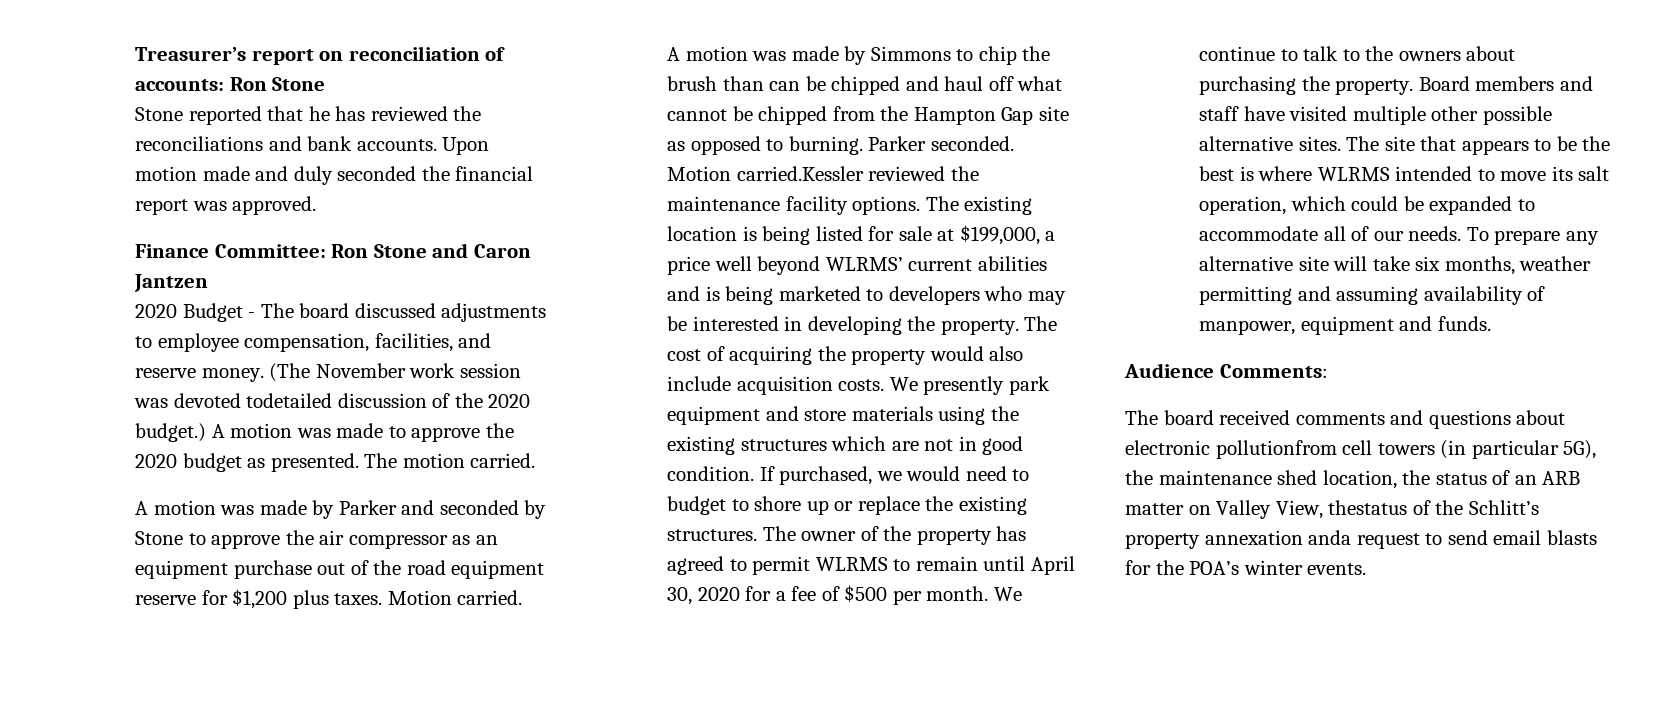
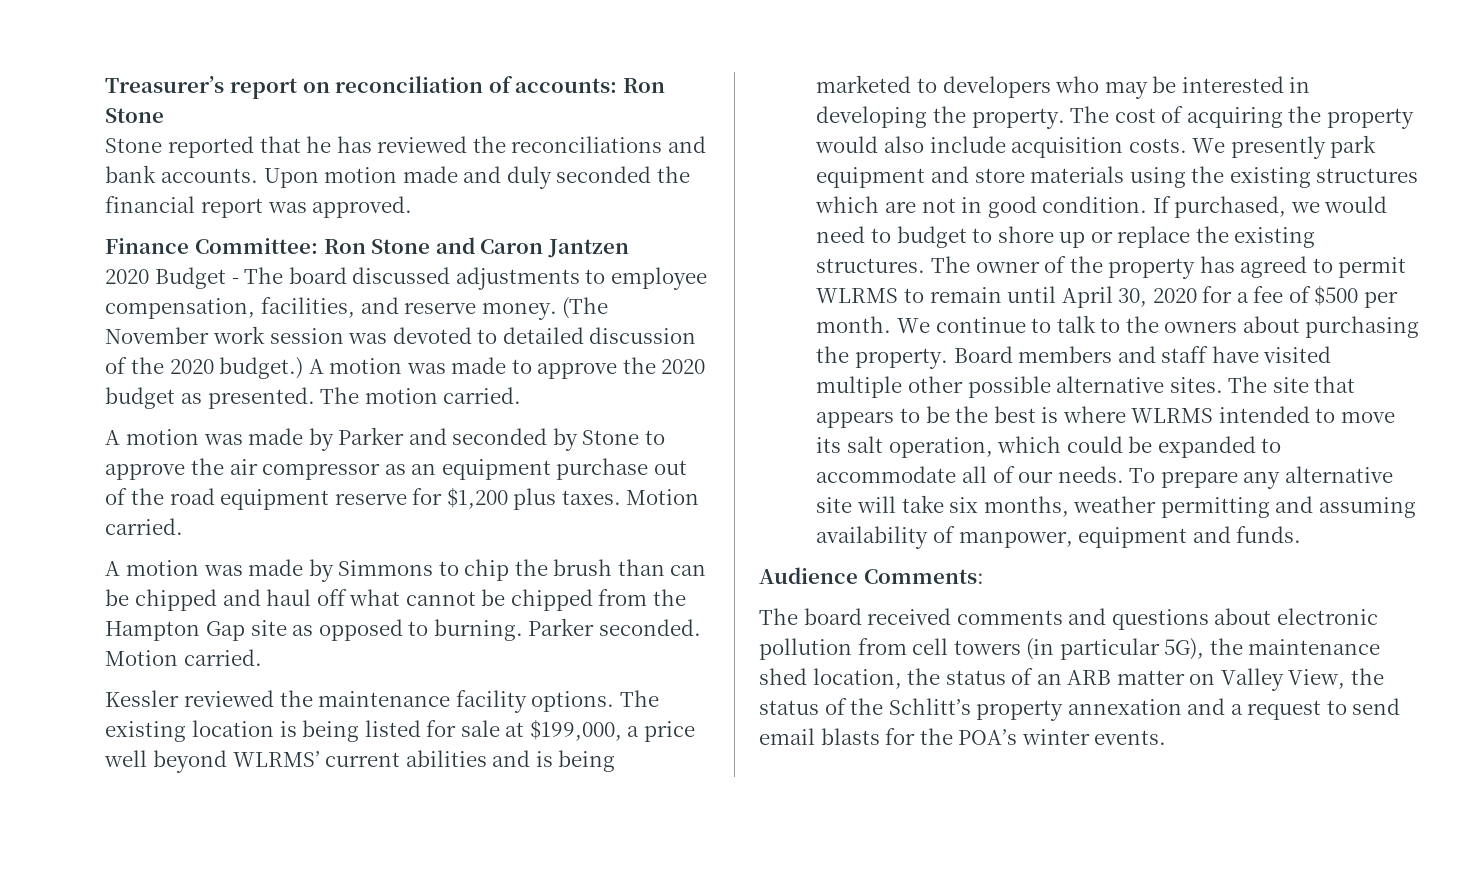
- (The November work session was devoted todetailed discussion of the 2020 budget.)
+ (The November work session was devoted to detailed discussion of the 2020 budget.)
- Parker seconded. Motion carried.Kessler reviewed the maintenance facility options.
+ Parker seconded. Motion carried.
+ Kessler reviewed the maintenance facility options.
- The board received comments and questions about electronic pollutionfrom cell towers (in particular 5G), the maintenance shed location, the status of an ARB matter on Valley View, thestatus of the Schlitt’s property annexation anda request to send email blasts for the POA’s winter events.
+ The board received comments and questions about electronic pollution from cell towers (in particular 5G), the maintenance shed location, the status of an ARB matter on Valley View, the status of the Schlitt’s property annexation and a request to send email blasts for the POA’s winter events.

